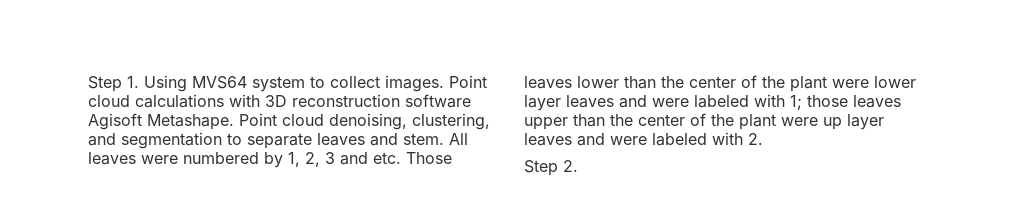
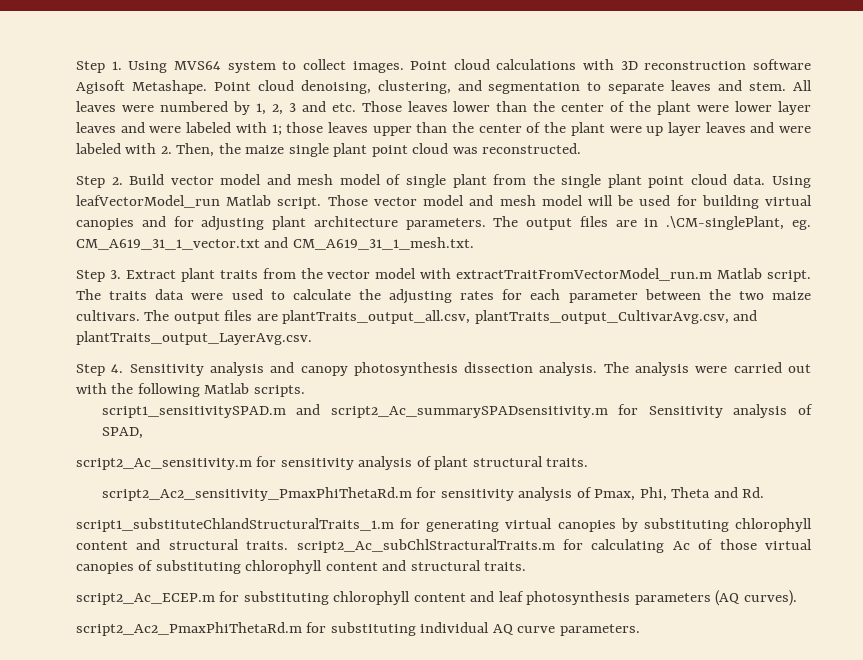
- All leaves were numbered by 1, 2, 3 and etc. Those leaves lower than the center of the plant were lower layer leaves and were labeled with 1; those leaves upper than the center of the plant were up layer leaves and were labeled with 2.
- Step 2.
+ All leaves were numbered by 1, 2, 3 and etc. Those leaves lower than the center of the plant were lower layer leaves and were labeled with 1; those leaves upper than the center of the plant were up layer leaves and were labeled with 2. Then, the maize single plant point cloud was reconstructed.
+ Step 2. Build vector model and mesh model of single plant from the single plant point cloud data. Using leafVectorModel_run Matlab script. Those vector model and mesh model will be used for building virtual canopies and for adjusting plant architecture parameters. The output files are in .\CM-singlePlant, eg. CM_A619_31_1_vector.txt and CM_A619_31_1_mesh.txt.
+ Step 3. Extract plant traits from the vector model with extractTraitFromVectorModel_run.m Matlab script. The traits data were used to calculate the adjusting rates for each parameter between the two maize cultivars. The output files are plantTraits_output_all.csv, plantTraits_output_CultivarAvg.csv, and plantTraits_output_LayerAvg.csv.
+ Step 4. Sensitivity analysis and canopy photosynthesis dissection analysis. The analysis were carried out with the following Matlab scripts.
+ script1_sensitivitySPAD.m and script2_Ac_summarySPADsensitivity.m for Sensitivity analysis of SPAD,
+ script2_Ac_sensitivity.m for sensitivity analysis of plant structural traits.
+ script2_Ac2_sensitivity_PmaxPhiThetaRd.m for sensitivity analysis of Pmax, Phi, Theta and Rd.
+ script1_substituteChlandStructuralTraits_1.m for generating virtual canopies by substituting chlorophyll content and structural traits. script2_Ac_subChlStracturalTraits.m for calculating Ac of those virtual canopies of substituting chlorophyll content and structural traits.
+ script2_Ac_ECEP.m for substituting chlorophyll content and leaf photosynthesis parameters (AQ curves).
+ script2_Ac2_PmaxPhiThetaRd.m for substituting individual AQ curve parameters.

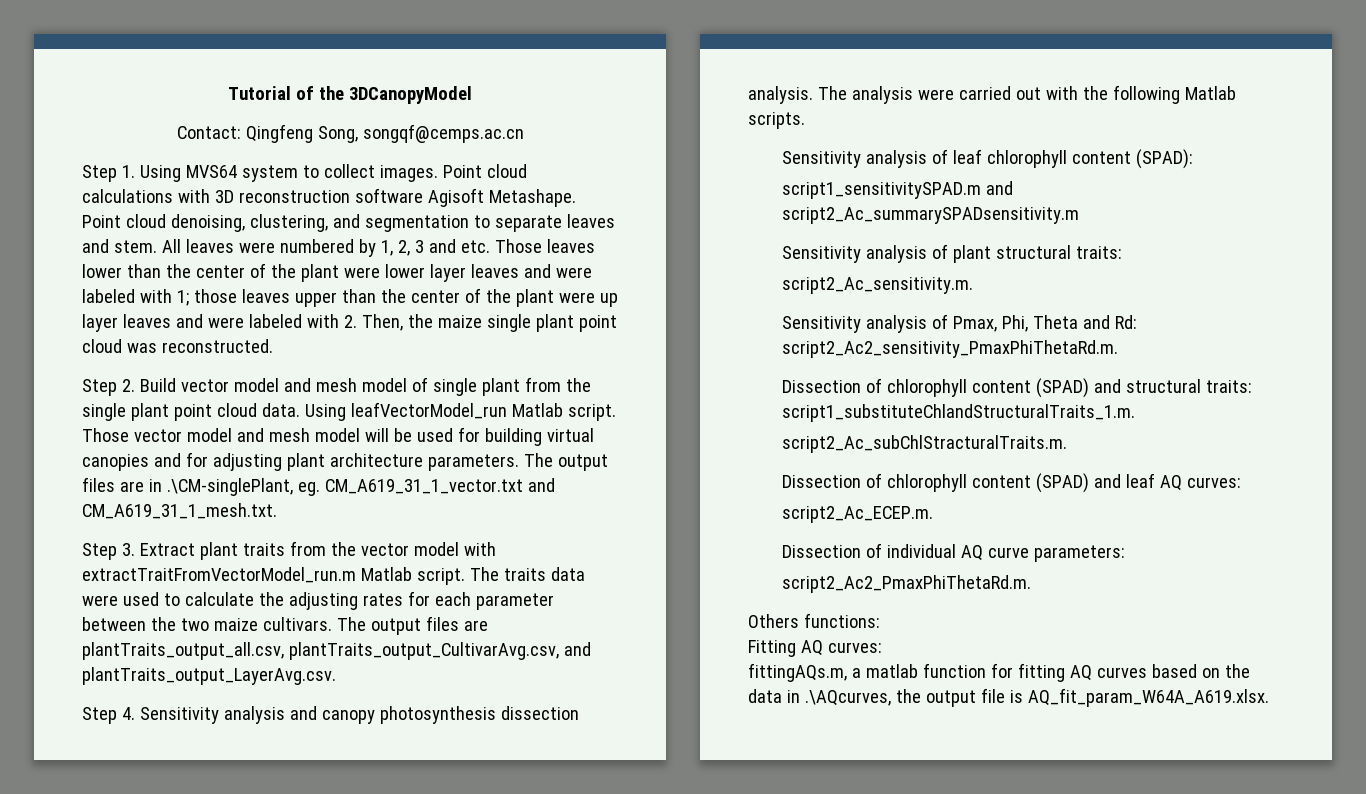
+ Tutorial of the 3DCanopyModel
+ Contact: Qingfeng Song, songqf@cemps.ac.cn
+ Sensitivity analysis of leaf chlorophyll content (SPAD):
- script1_sensitivitySPAD.m and script2_Ac_summarySPADsensitivity.m for Sensitivity analysis of SPAD,
- script2_Ac_sensitivity.m for sensitivity analysis of plant structural traits.
- script2_Ac2_sensitivity_PmaxPhiThetaRd.m for sensitivity analysis of Pmax, Phi, Theta and Rd.
- script1_substituteChlandStructuralTraits_1.m for generating virtual canopies by substituting chlorophyll content and structural traits. script2_Ac_subChlStracturalTraits.m for calculating Ac of those virtual canopies of substituting chlorophyll content and structural traits.
- script2_Ac_ECEP.m for substituting chlorophyll content and leaf photosynthesis parameters (AQ curves).
- script2_Ac2_PmaxPhiThetaRd.m for substituting individual AQ curve parameters.
+ script1_sensitivitySPAD.m and script2_Ac_summarySPADsensitivity.m
+ Sensitivity analysis of plant structural traits:
+ script2_Ac_sensitivity.m.
+ Sensitivity analysis of Pmax, Phi, Theta and Rd: script2_Ac2_sensitivity_PmaxPhiThetaRd.m.
+ Dissection of chlorophyll content (SPAD) and structural traits: script1_substituteChlandStructuralTraits_1.m.
+ script2_Ac_subChlStracturalTraits.m.
+ Dissection of chlorophyll content (SPAD) and leaf AQ curves:
+ script2_Ac_ECEP.m.
+ Dissection of individual AQ curve parameters:
+ script2_Ac2_PmaxPhiThetaRd.m.
+ Others functions:
+ Fitting AQ curves:
+ fittingAQs.m, a matlab function for fitting AQ curves based on the data in .\AQcurves, the output file is AQ_fit_param_W64A_A619.xlsx.

